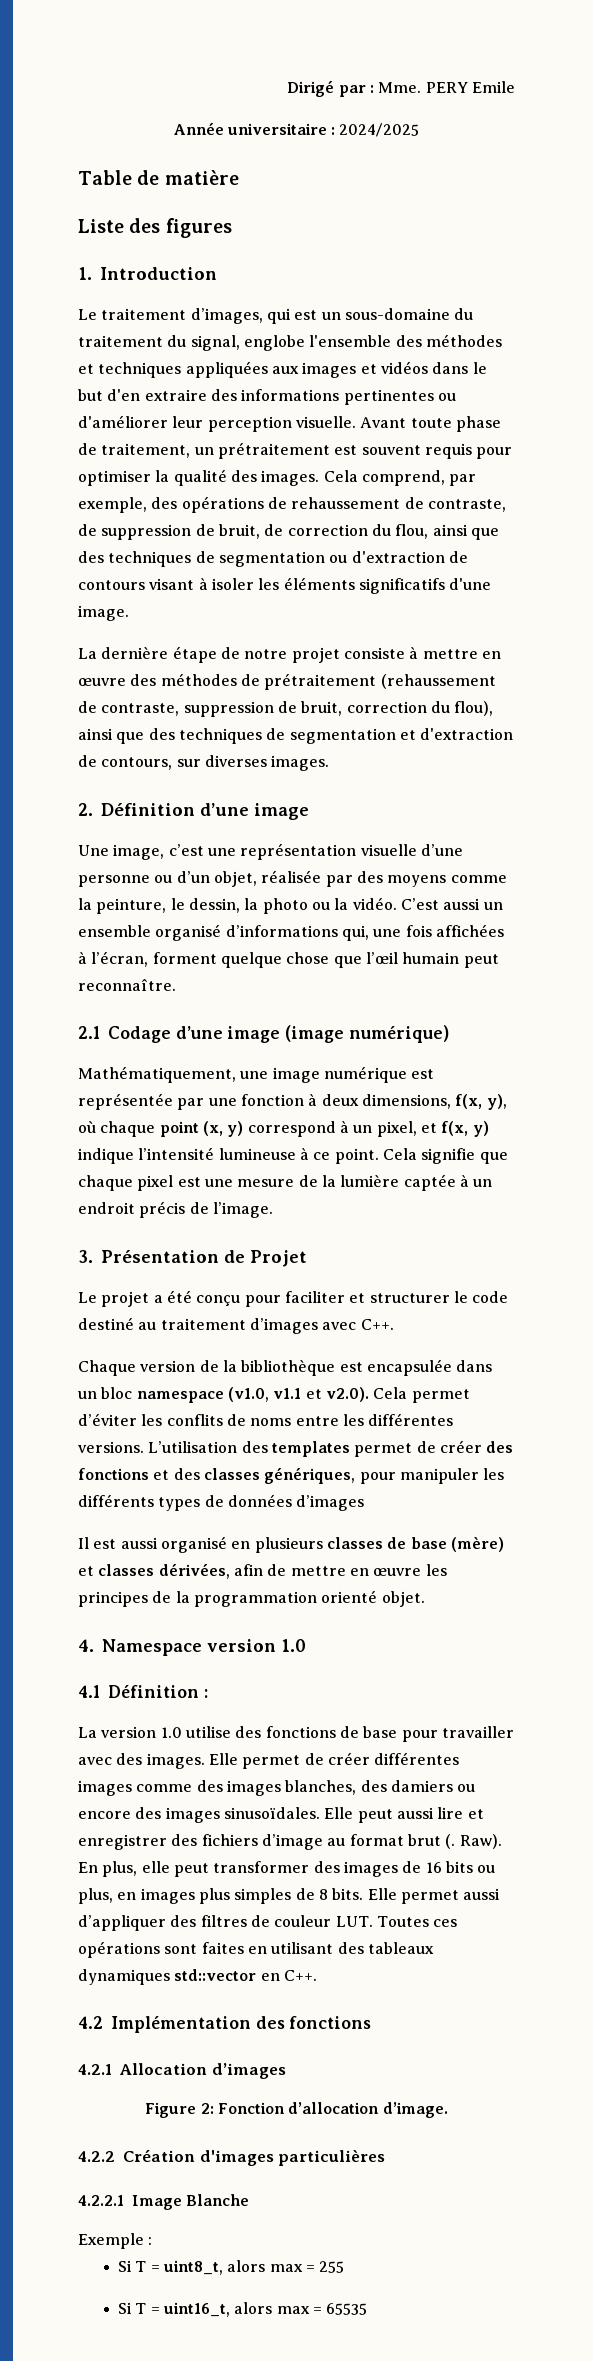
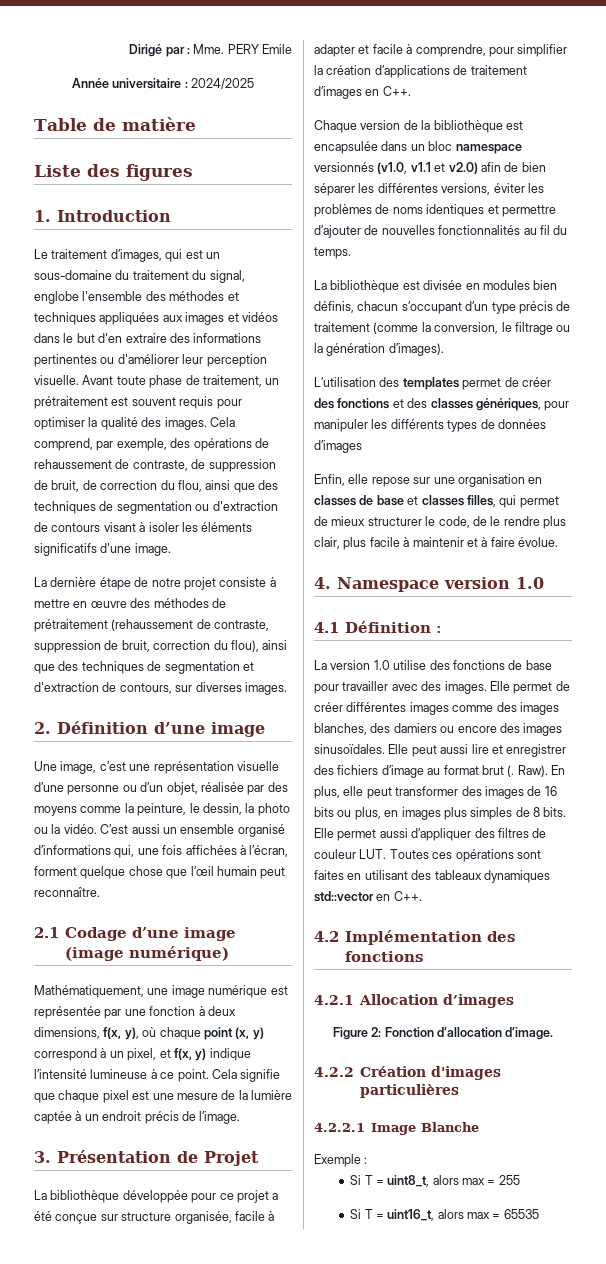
- Le projet a été conçu pour faciliter et structurer le code destiné au traitement d’images avec C++.
+ La bibliothèque développée pour ce projet a été conçue sur structure organisée, facile à adapter et facile à comprendre, pour simplifier la création d’applications de traitement d’images en C++.
- Chaque version de la bibliothèque est encapsulée dans un bloc namespace (v1.0, v1.1 et v2.0). Cela permet d’éviter les conflits de noms entre les différentes versions. L’utilisation des templates permet de créer des fonctions et des classes génériques, pour manipuler les différents types de données d’images
+ Chaque version de la bibliothèque est encapsulée dans un bloc namespace versionnés (v1.0, v1.1 et v2.0) afin de bien séparer les différentes versions, éviter les problèmes de noms identiques et permettre d’ajouter de nouvelles fonctionnalités au fil du temps.
+ La bibliothèque est divisée en modules bien définis, chacun s’occupant d’un type précis de traitement (comme la conversion, le filtrage ou la génération d’images).
+ L’utilisation des templates permet de créer des fonctions et des classes génériques, pour manipuler les différents types de données d’images
- Il est aussi organisé en plusieurs classes de base (mère) et classes dérivées, afin de mettre en œuvre les principes de la programmation orienté objet.
+ Enfin, elle repose sur une organisation en classes de base et classes filles, qui permet de mieux structurer le code, de le rendre plus clair, plus facile à maintenir et à faire évolue.

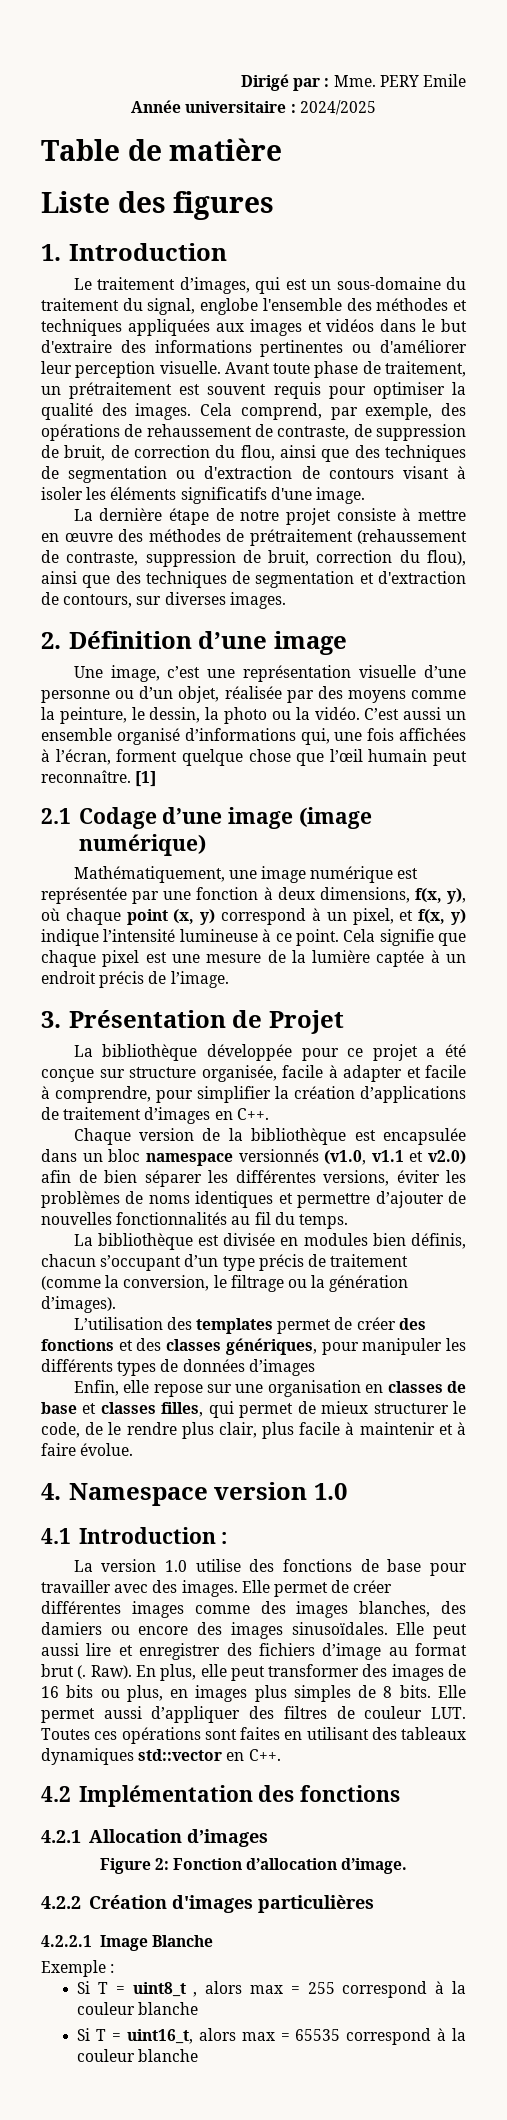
- Le traitement d’images, qui est un sous-domaine du traitement du signal, englobe l'ensemble des méthodes et techniques appliquées aux images et vidéos dans le but d'en extraire des informations pertinentes ou d'améliorer leur perception visuelle.
+ Le traitement d’images, qui est un sous-domaine du traitement du signal, englobe l'ensemble des méthodes et techniques appliquées aux images et vidéos dans le but d'extraire des informations pertinentes ou d'améliorer leur perception visuelle.
+ [1]
- 4.1 Définition :
+ 4.1 Introduction :
- Si T = uint8_t, alors max = 255
+ Si T = uint8_t , alors max = 255 correspond à la couleur blanche
- Si T = uint16_t, alors max = 65535
+ Si T = uint16_t, alors max = 65535 correspond à la couleur blanche

